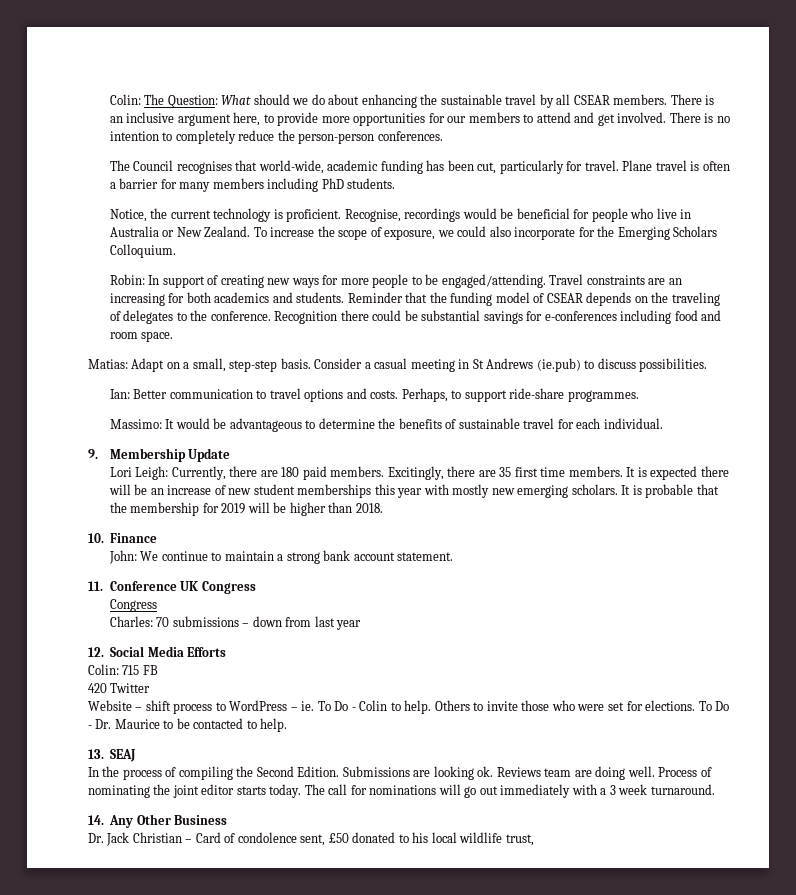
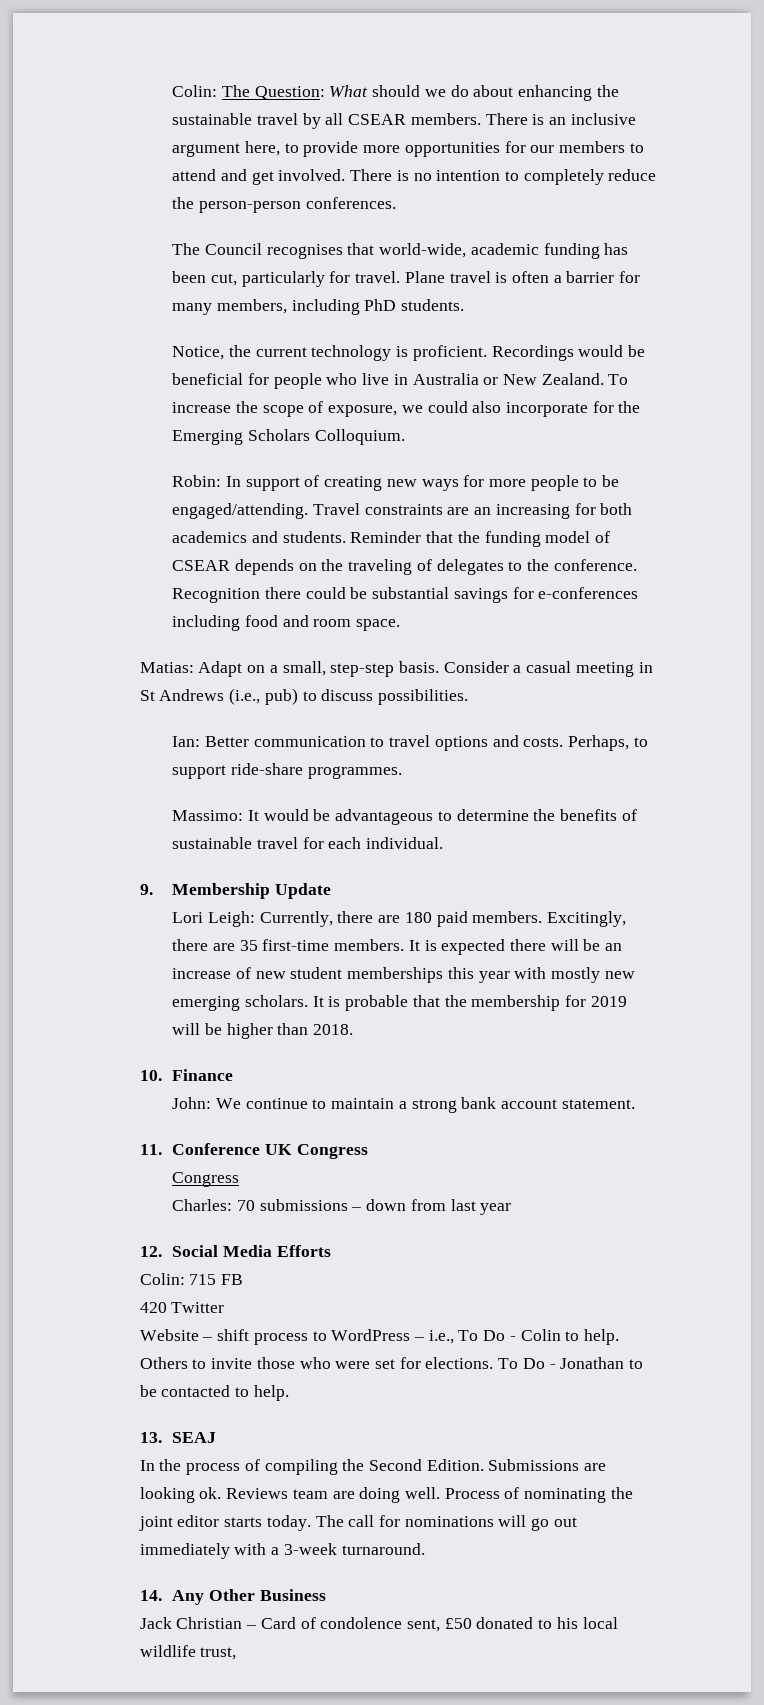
- Plane travel is often a barrier for many members including PhD students.
+ Plane travel is often a barrier for many members, including PhD students.
- Recognise, recordings would be beneficial for people who live in Australia or New Zealand.
+ Recordings would be beneficial for people who live in Australia or New Zealand.
- Consider a casual meeting in St Andrews (ie.pub) to discuss possibilities.
+ Consider a casual meeting in St Andrews (i.e., pub) to discuss possibilities.
- Excitingly, there are 35 first time members.
+ Excitingly, there are 35 first-time members.
- Website – shift process to WordPress – ie. To Do - Colin to help.
+ Website – shift process to WordPress – i.e., To Do - Colin to help.
- To Do - Dr. Maurice to be contacted to help.
+ To Do - Jonathan to be contacted to help.
- The call for nominations will go out immediately with a 3 week turnaround.
+ The call for nominations will go out immediately with a 3-week turnaround.
- Dr. Jack Christian – Card of condolence sent, £50 donated to his local wildlife trust,
+ Jack Christian – Card of condolence sent, £50 donated to his local wildlife trust,

